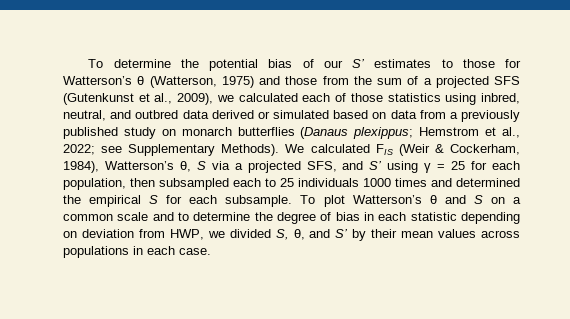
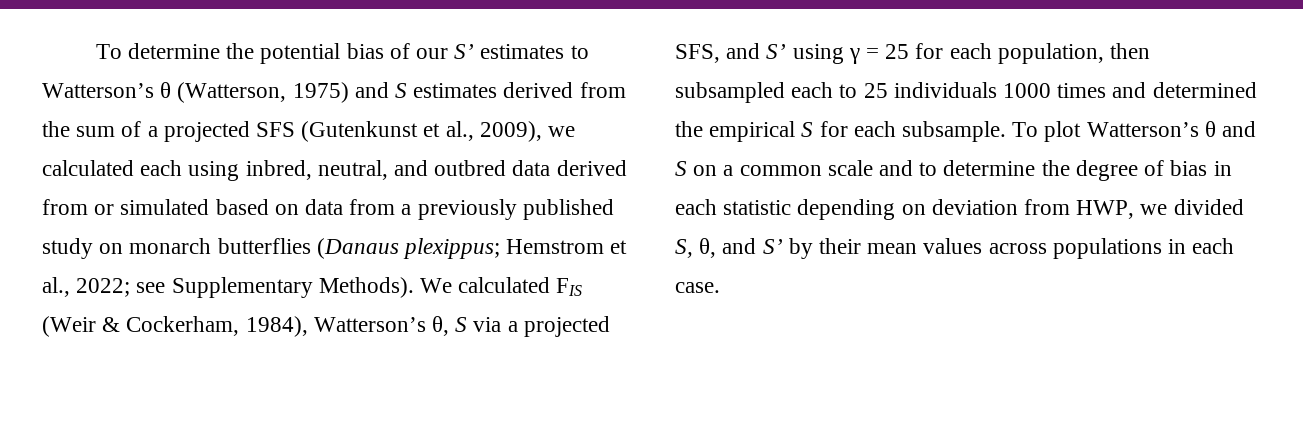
- To determine the potential bias of our S’ estimates to those for Watterson’s θ (Watterson, 1975) and those from the sum of a projected SFS (Gutenkunst et al., 2009), we calculated each of those statistics using inbred, neutral, and outbred data derived or simulated based on data from a previously published study on monarch butterflies (Danaus plexippus; Hemstrom et al., 2022; see Supplementary Methods).
+ To determine the potential bias of our S’ estimates to Watterson’s θ (Watterson, 1975) and S estimates derived from the sum of a projected SFS (Gutenkunst et al., 2009), we calculated each using inbred, neutral, and outbred data derived from or simulated based on data from a previously published study on monarch butterflies (Danaus plexippus; Hemstrom et al., 2022; see Supplementary Methods).

